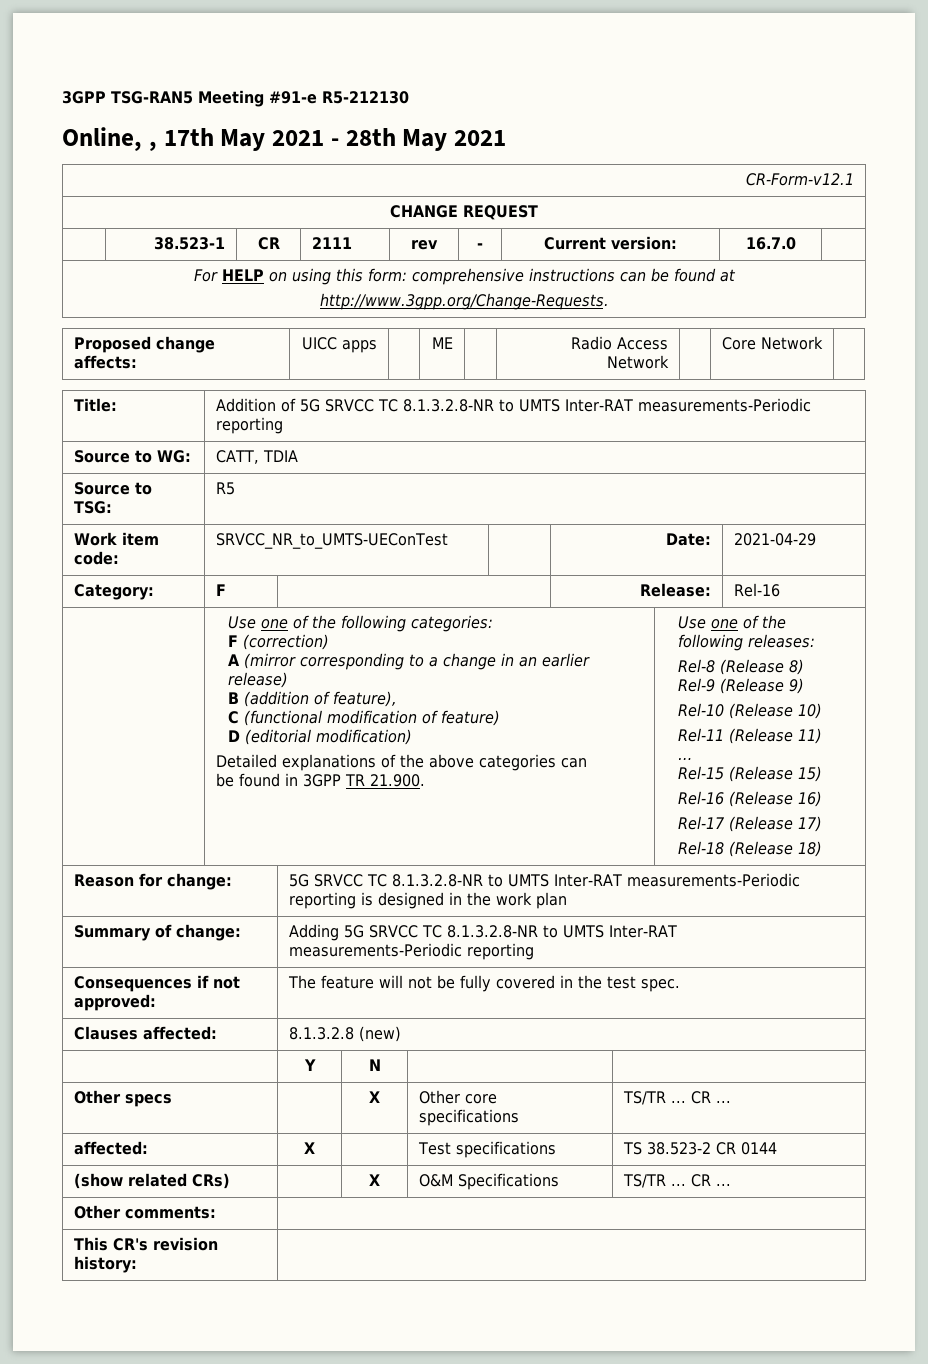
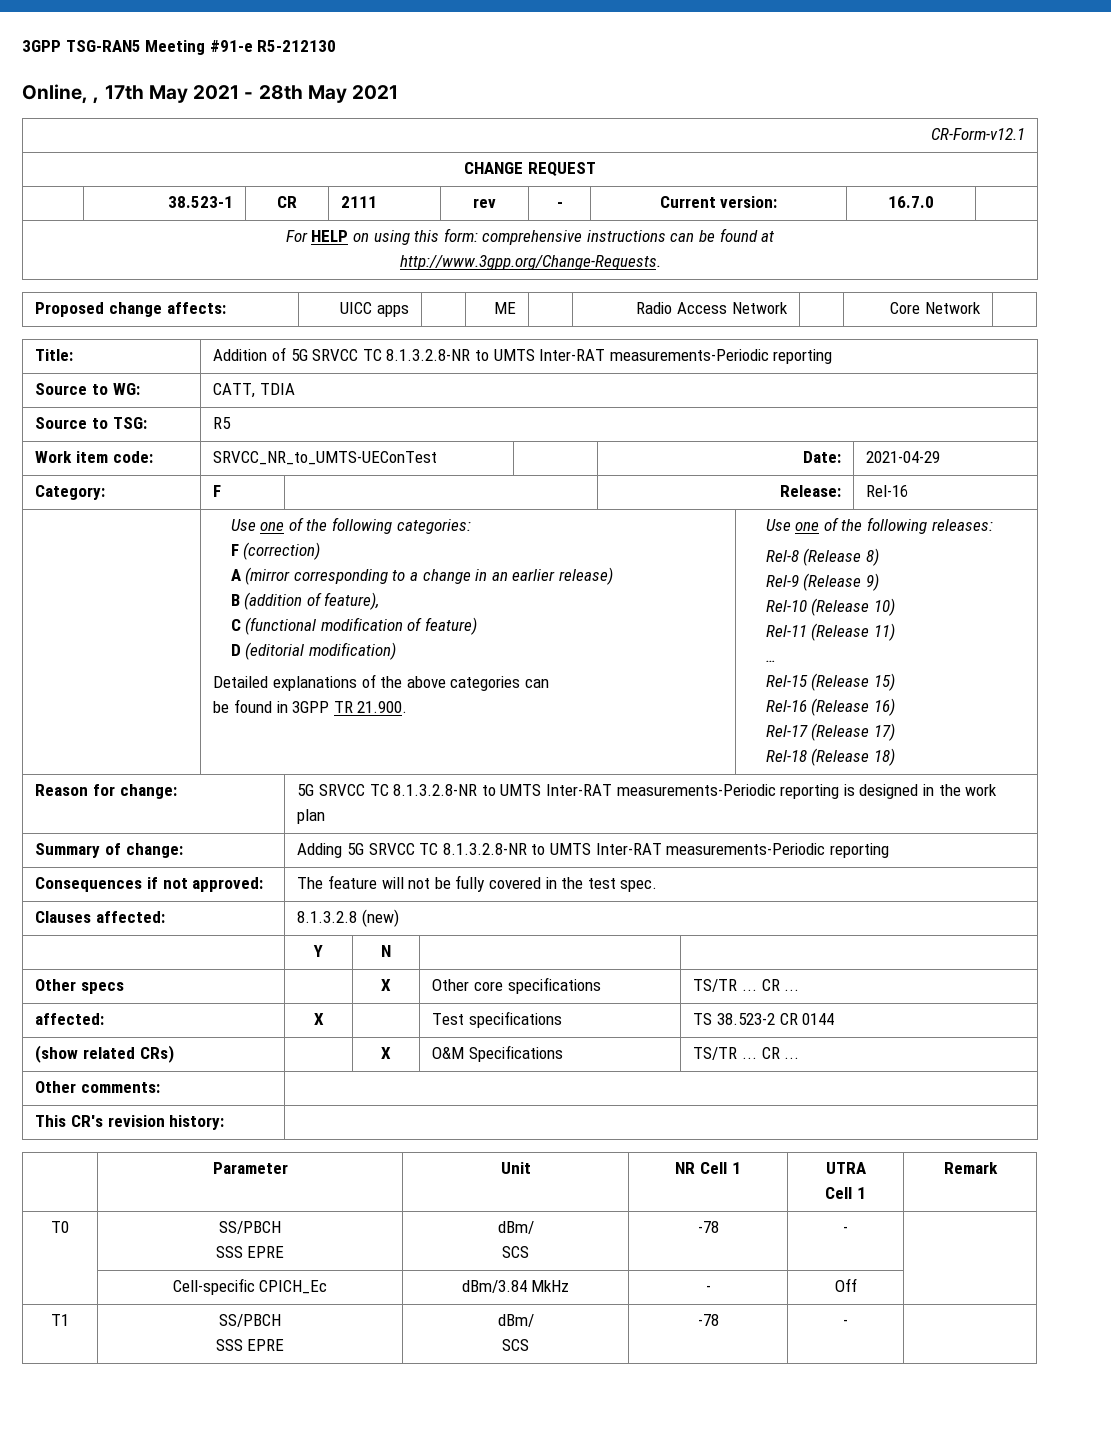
+ | Parameter | Unit | NR Cell 1 | UTRA
+ Cell 1 | Remark
+ T0 | SS/PBCH
+ SSS EPRE | dBm/
+ SCS | -78 | - |
+ | Cell-specific CPICH_Ec | dBm/3.84 MkHz | - | Off |
+ T1 | SS/PBCH
+ SSS EPRE | dBm/
+ SCS | -78 | - |

